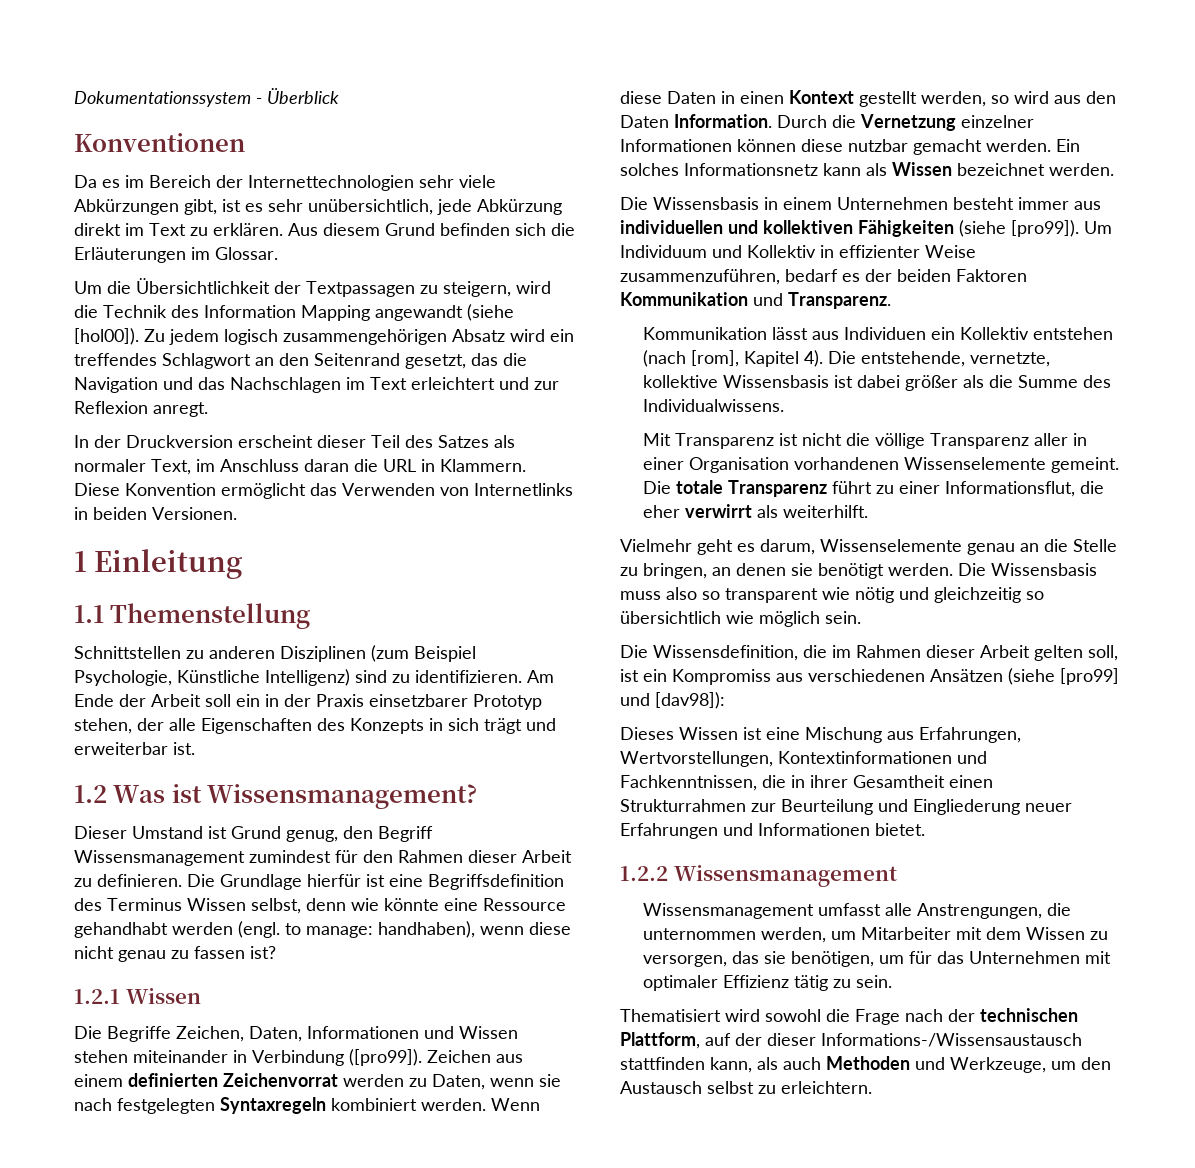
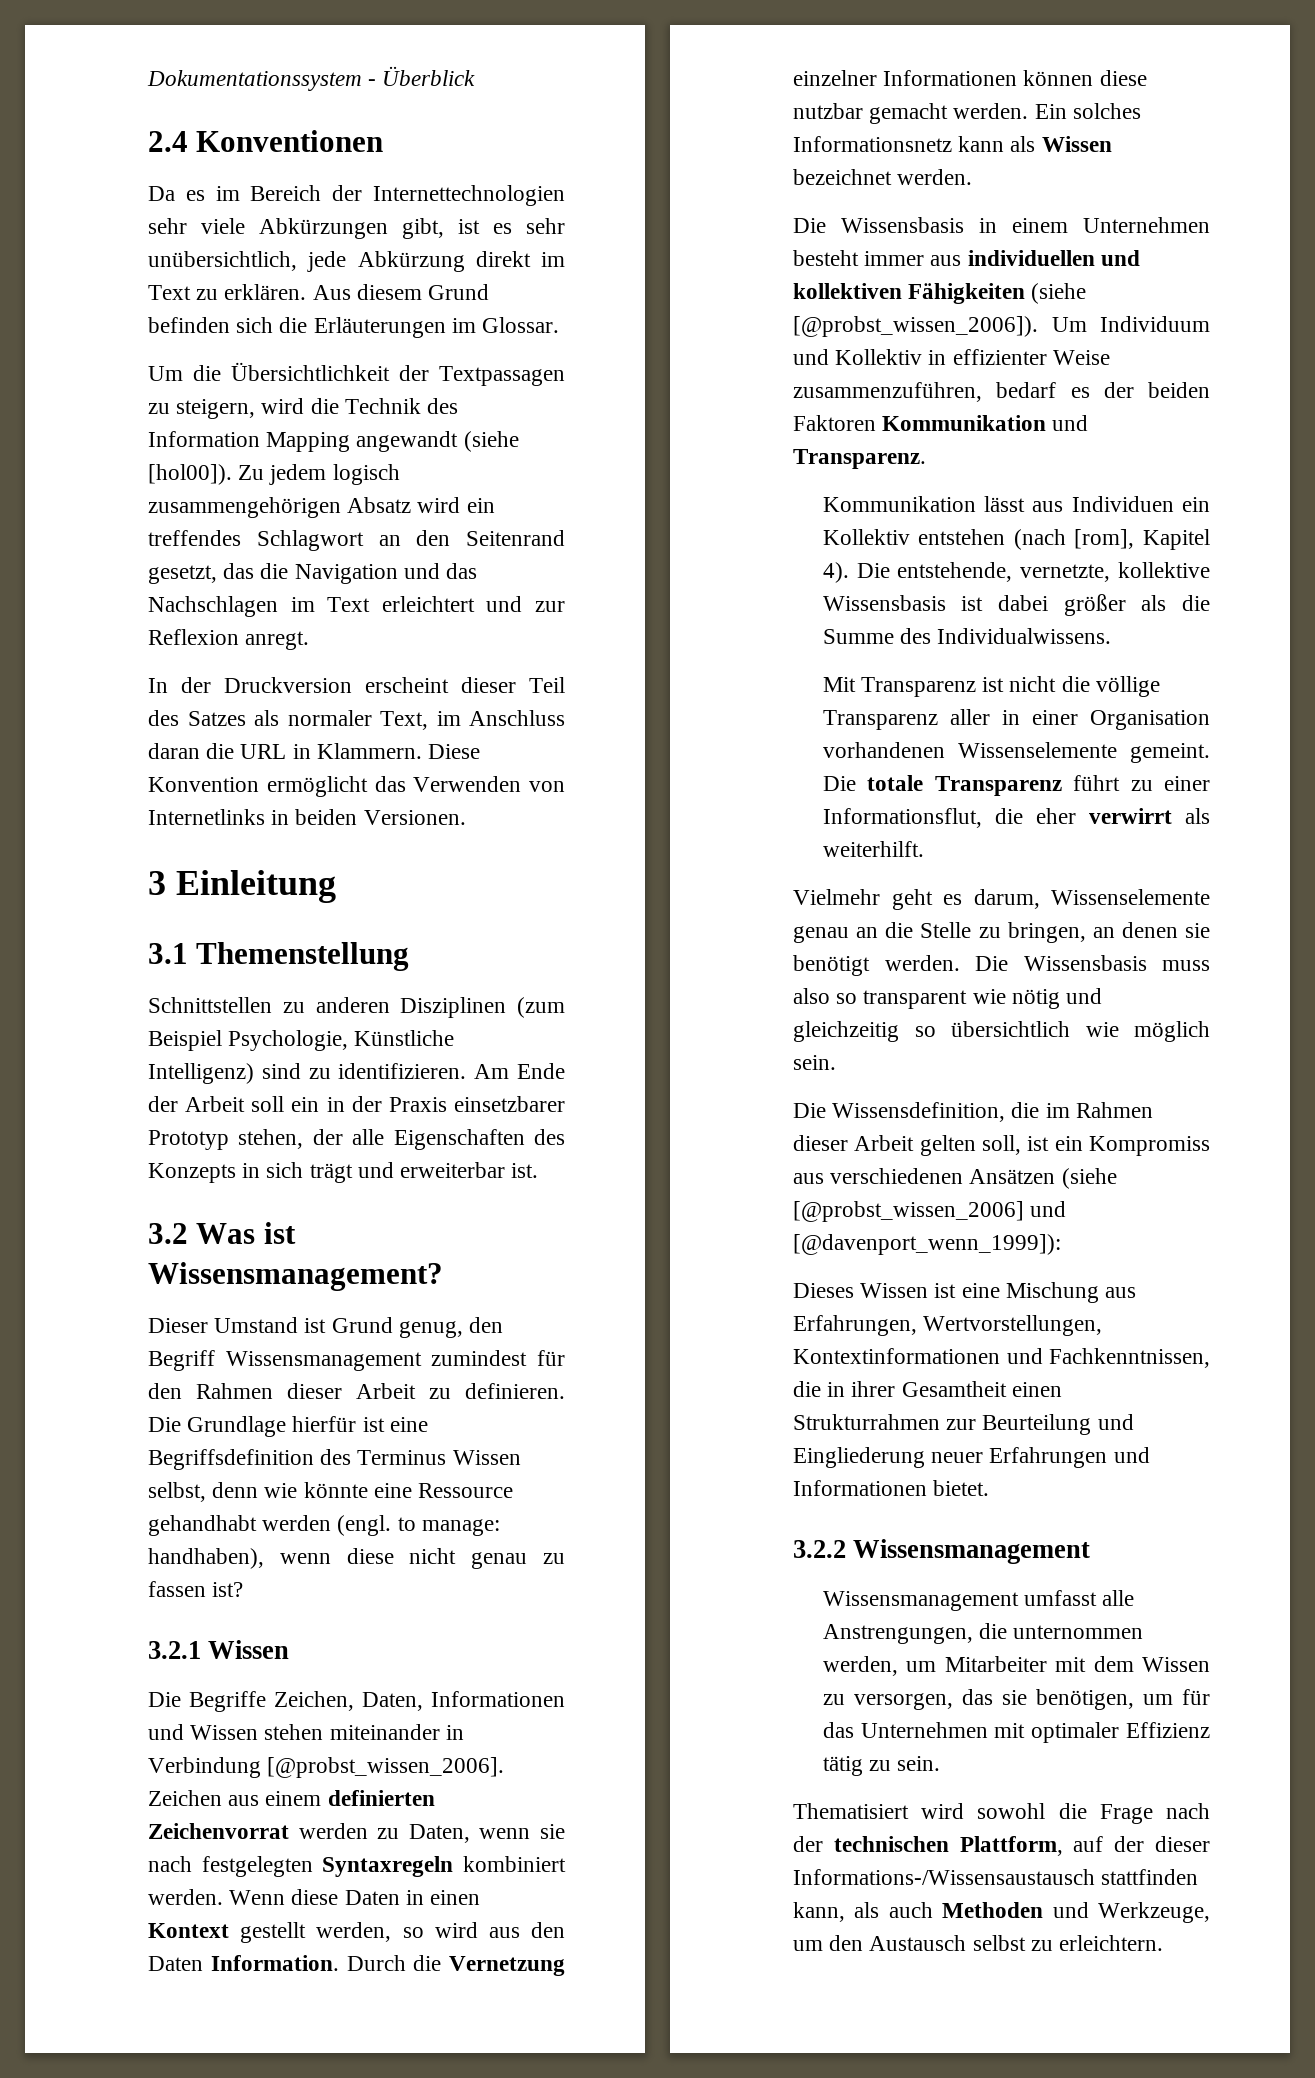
- Konventionen
+ 2.4 Konventionen
- 1 Einleitung
+ 3 Einleitung
- 1.1 Themenstellung
+ 3.1 Themenstellung
- 1.2 Was ist Wissensmanagement?
+ 3.2 Was ist Wissensmanagement?
- 1.2.1 Wissen
+ 3.2.1 Wissen
- Die Begriffe Zeichen, Daten, Informationen und Wissen stehen miteinander in Verbindung ([pro99]).
+ Die Begriffe Zeichen, Daten, Informationen und Wissen stehen miteinander in Verbindung [@probst_wissen_2006].
- Die Wissensbasis in einem Unternehmen besteht immer aus individuellen und kollektiven Fähigkeiten (siehe [pro99]).
+ Die Wissensbasis in einem Unternehmen besteht immer aus individuellen und kollektiven Fähigkeiten (siehe [@probst_wissen_2006]).
- Die Wissensdefinition, die im Rahmen dieser Arbeit gelten soll, ist ein Kompromiss aus verschiedenen Ansätzen (siehe [pro99] und [dav98]):
+ Die Wissensdefinition, die im Rahmen dieser Arbeit gelten soll, ist ein Kompromiss aus verschiedenen Ansätzen (siehe [@probst_wissen_2006] und [@davenport_wenn_1999]):
- 1.2.2 Wissensmanagement
+ 3.2.2 Wissensmanagement

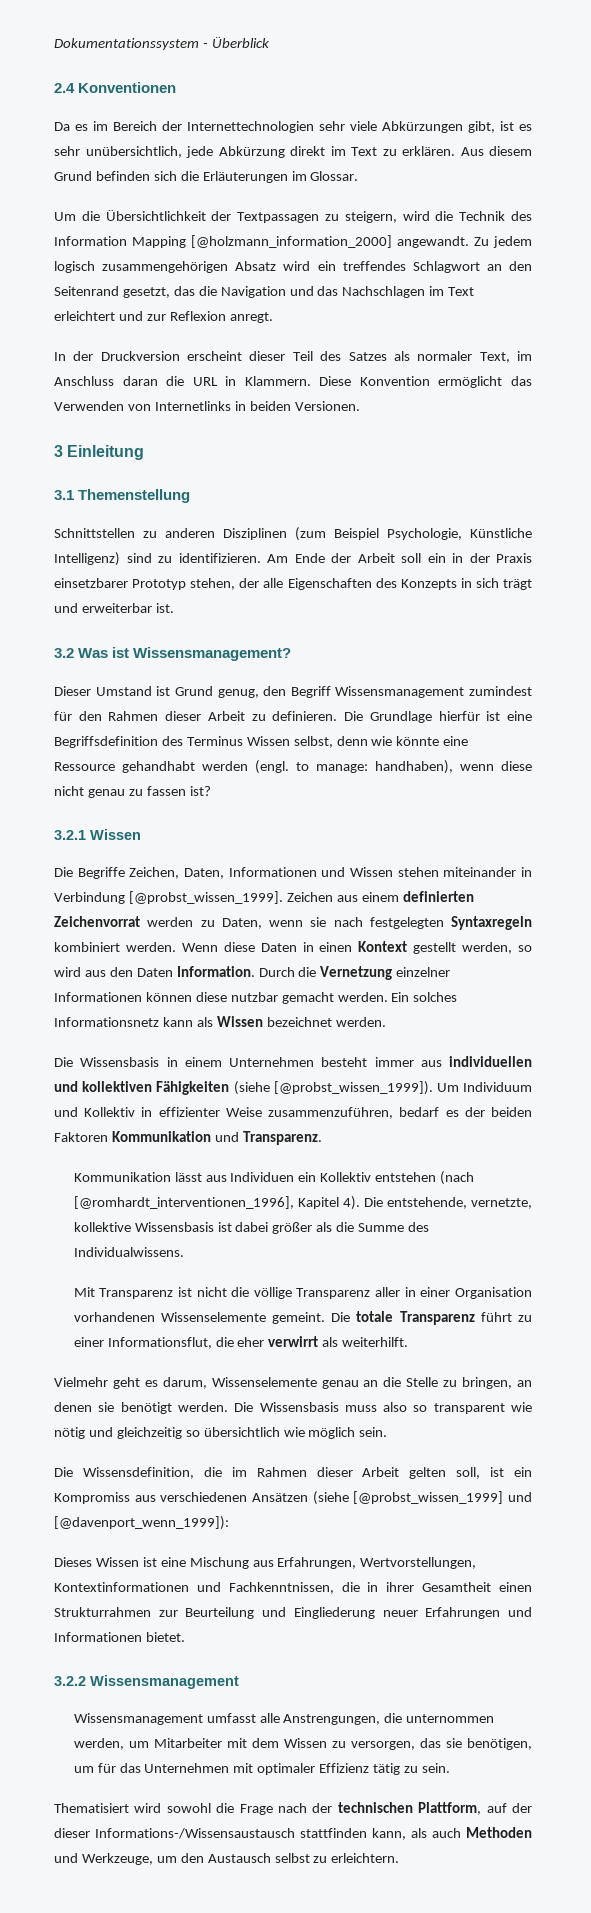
- Um die Übersichtlichkeit der Textpassagen zu steigern, wird die Technik des Information Mapping angewandt (siehe [hol00]).
+ Um die Übersichtlichkeit der Textpassagen zu steigern, wird die Technik des Information Mapping [@holzmann_information_2000] angewandt.
- Die Begriffe Zeichen, Daten, Informationen und Wissen stehen miteinander in Verbindung [@probst_wissen_2006].
+ Die Begriffe Zeichen, Daten, Informationen und Wissen stehen miteinander in Verbindung [@probst_wissen_1999].
- Die Wissensbasis in einem Unternehmen besteht immer aus individuellen und kollektiven Fähigkeiten (siehe [@probst_wissen_2006]).
+ Die Wissensbasis in einem Unternehmen besteht immer aus individuellen und kollektiven Fähigkeiten (siehe [@probst_wissen_1999]).
- Kommunikation lässt aus Individuen ein Kollektiv entstehen (nach [rom], Kapitel 4).
+ Kommunikation lässt aus Individuen ein Kollektiv entstehen (nach [@romhardt_interventionen_1996], Kapitel 4).
- Die Wissensdefinition, die im Rahmen dieser Arbeit gelten soll, ist ein Kompromiss aus verschiedenen Ansätzen (siehe [@probst_wissen_2006] und [@davenport_wenn_1999]):
+ Die Wissensdefinition, die im Rahmen dieser Arbeit gelten soll, ist ein Kompromiss aus verschiedenen Ansätzen (siehe [@probst_wissen_1999] und [@davenport_wenn_1999]):

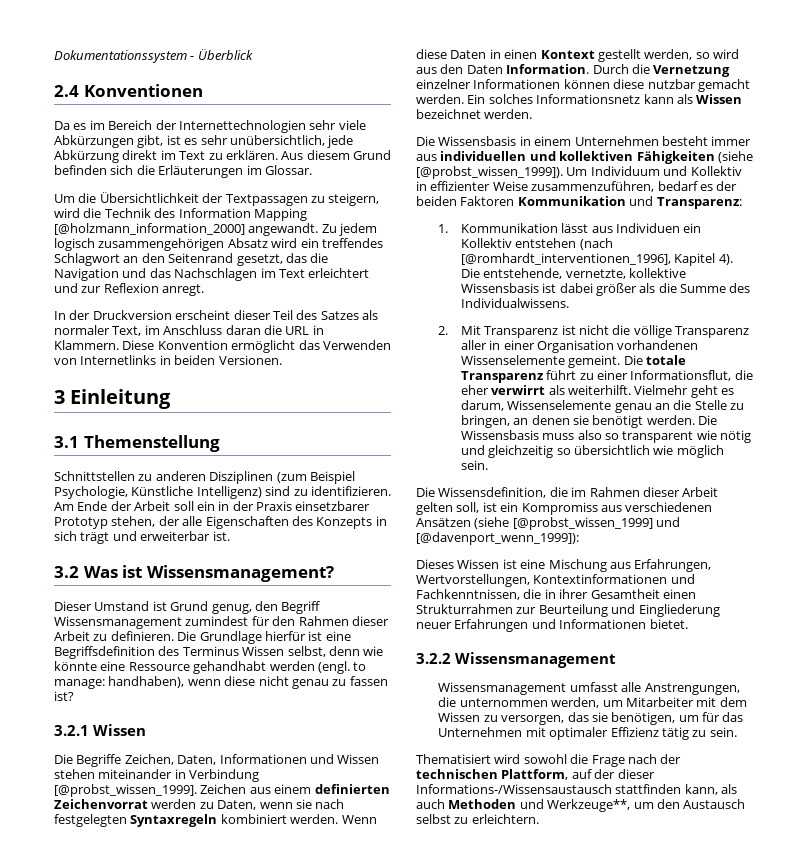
- Um Individuum und Kollektiv in effizienter Weise zusammenzuführen, bedarf es der beiden Faktoren Kommunikation und Transparenz.
- Kommunikation lässt aus Individuen ein Kollektiv entstehen (nach [@romhardt_interventionen_1996], Kapitel 4).
+ Um Individuum und Kollektiv in effizienter Weise zusammenzuführen, bedarf es der beiden Faktoren Kommunikation und Transparenz:
+ 1. Kommunikation lässt aus Individuen ein Kollektiv entstehen (nach [@romhardt_interventionen_1996], Kapitel 4).
- Mit Transparenz ist nicht die völlige Transparenz aller in einer Organisation vorhandenen Wissenselemente gemeint.
+ 2. Mit Transparenz ist nicht die völlige Transparenz aller in einer Organisation vorhandenen Wissenselemente gemeint.
- Die totale Transparenz führt zu einer Informationsflut, die eher verwirrt als weiterhilft.
- Vielmehr geht es darum, Wissenselemente genau an die Stelle zu bringen, an denen sie benötigt werden.
+ Die totale Transparenz führt zu einer Informationsflut, die eher verwirrt als weiterhilft. Vielmehr geht es darum, Wissenselemente genau an die Stelle zu bringen, an denen sie benötigt werden.
- Thematisiert wird sowohl die Frage nach der technischen Plattform, auf der dieser Informations-/Wissensaustausch stattfinden kann, als auch Methoden und Werkzeuge, um den Austausch selbst zu erleichtern.
+ Thematisiert wird sowohl die Frage nach der technischen Plattform, auf der dieser Informations-/Wissensaustausch stattfinden kann, als auch Methoden und Werkzeuge**, um den Austausch selbst zu erleichtern.

